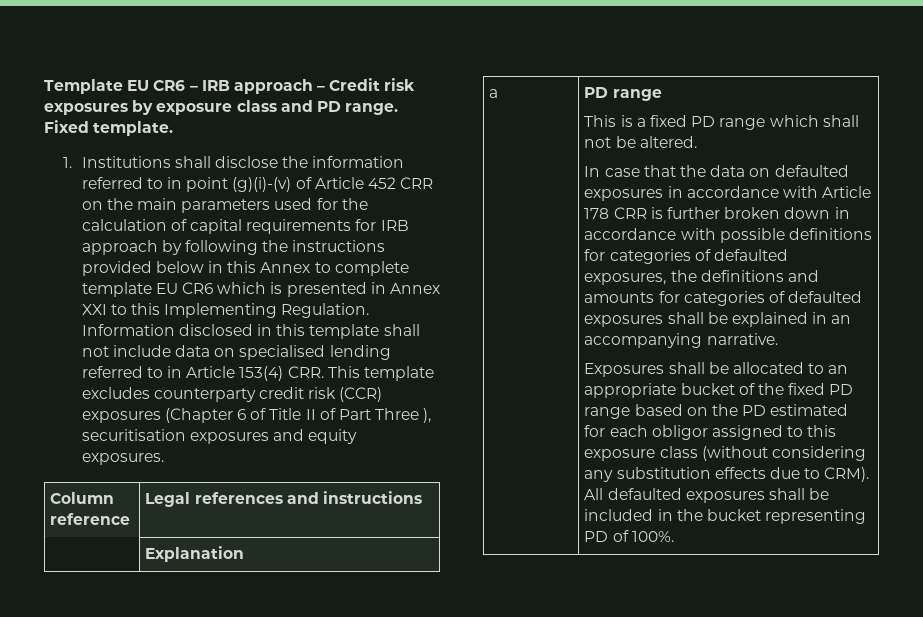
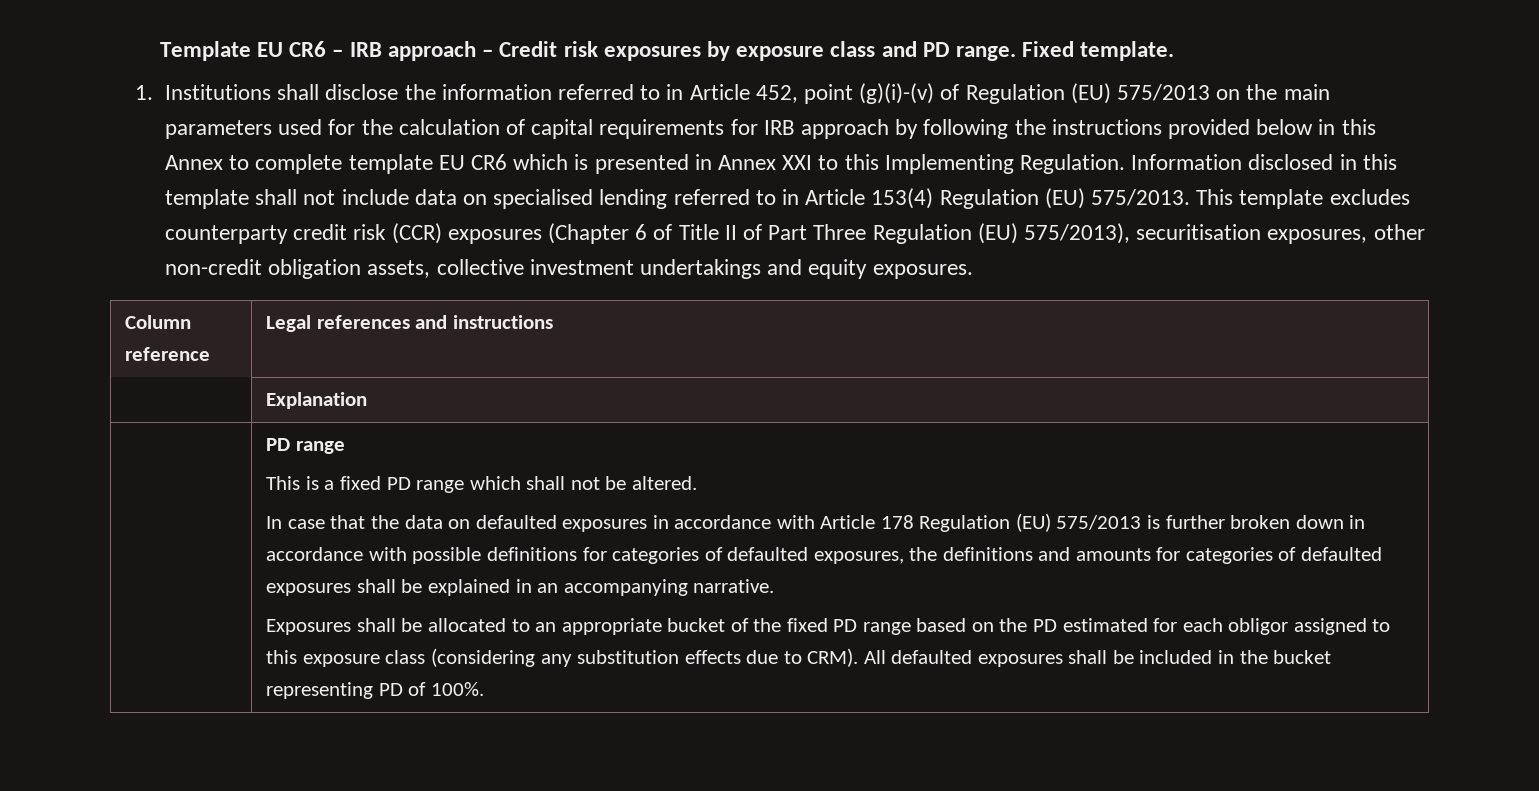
- 1. Institutions shall disclose the information referred to in point (g)(i)-(v) of Article 452 CRR on the main parameters used for the calculation of capital requirements for IRB approach by following the instructions provided below in this Annex to complete template EU CR6 which is presented in Annex XXI to this Implementing Regulation.
+ 1. Institutions shall disclose the information referred to in Article 452, point (g)(i)-(v) of Regulation (EU) 575/2013 on the main parameters used for the calculation of capital requirements for IRB approach by following the instructions provided below in this Annex to complete template EU CR6 which is presented in Annex XXI to this Implementing Regulation.
- Information disclosed in this template shall not include data on specialised lending referred to in Article 153(4) CRR. This template excludes counterparty credit risk (CCR) exposures (Chapter 6 of Title II of Part Three ), securitisation exposures and equity exposures.
+ Information disclosed in this template shall not include data on specialised lending referred to in Article 153(4) Regulation (EU) 575/2013. This template excludes counterparty credit risk (CCR) exposures (Chapter 6 of Title II of Part Three Regulation (EU) 575/2013), securitisation exposures, other non-credit obligation assets, collective investment undertakings and equity exposures.
  | Explanation
- a
- In case that the data on defaulted exposures in accordance with Article 178 CRR is further broken down in accordance with possible definitions for categories of defaulted exposures, the definitions and amounts for categories of defaulted exposures shall be explained in an accompanying narrative.
+ In case that the data on defaulted exposures in accordance with Article 178 Regulation (EU) 575/2013 is further broken down in accordance with possible definitions for categories of defaulted exposures, the definitions and amounts for categories of defaulted exposures shall be explained in an accompanying narrative.
- Exposures shall be allocated to an appropriate bucket of the fixed PD range based on the PD estimated for each obligor assigned to this exposure class (without considering any substitution effects due to CRM).
+ Exposures shall be allocated to an appropriate bucket of the fixed PD range based on the PD estimated for each obligor assigned to this exposure class (considering any substitution effects due to CRM).

